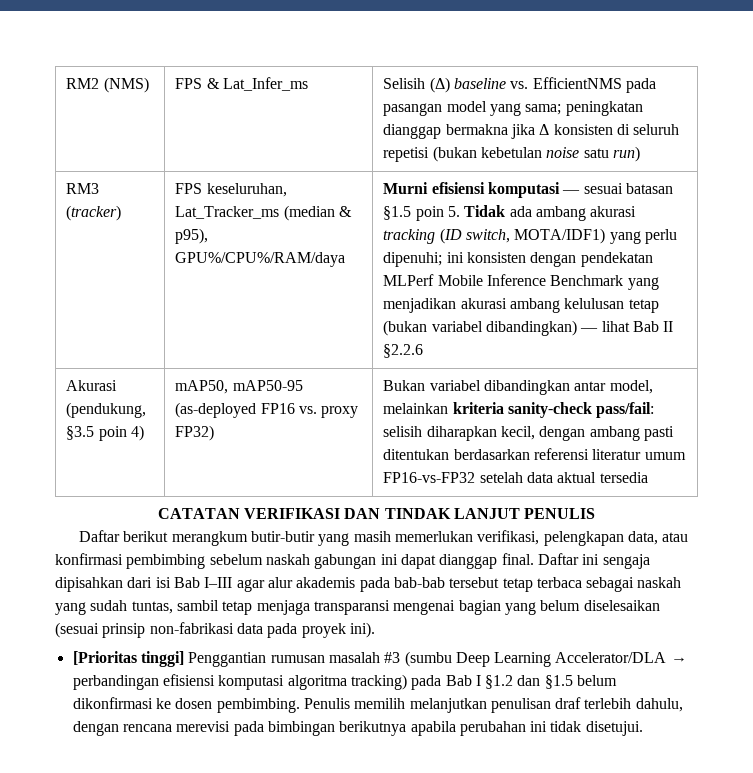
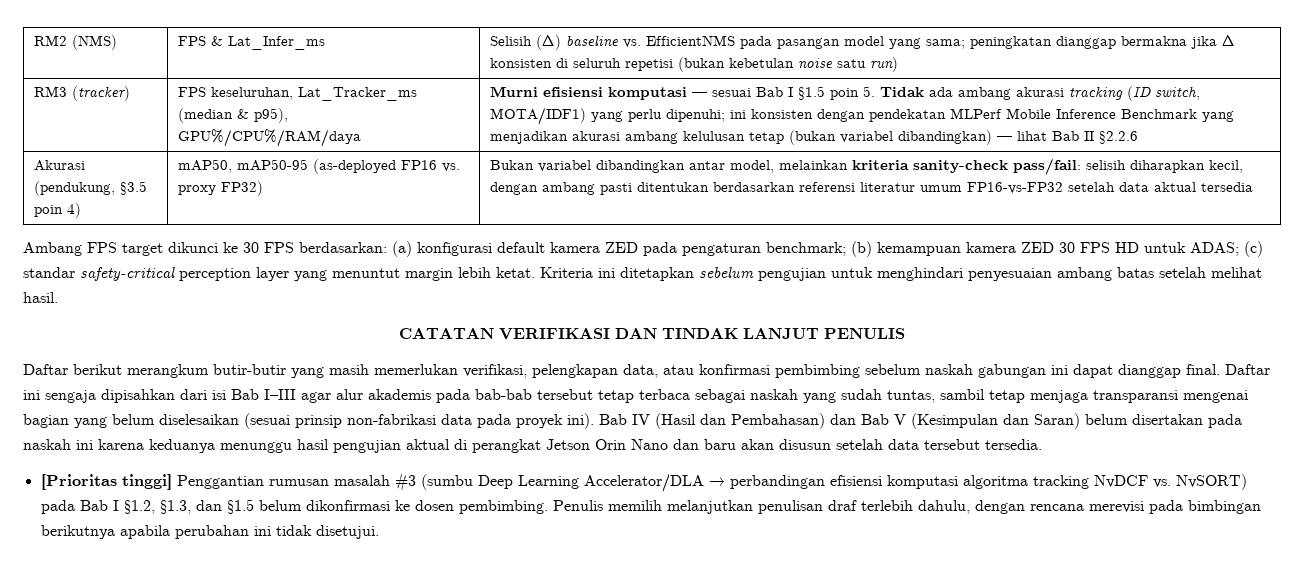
- Murni efisiensi komputasi — sesuai batasan §1.5 poin 5. Tidak ada ambang akurasi tracking (ID switch, MOTA/IDF1) yang perlu dipenuhi; ini konsisten dengan pendekatan MLPerf Mobile Inference Benchmark yang menjadikan akurasi ambang kelulusan tetap (bukan variabel dibandingkan) — lihat Bab II §2.2.6
+ Murni efisiensi komputasi — sesuai Bab I §1.5 poin 5. Tidak ada ambang akurasi tracking (ID switch, MOTA/IDF1) yang perlu dipenuhi; ini konsisten dengan pendekatan MLPerf Mobile Inference Benchmark yang menjadikan akurasi ambang kelulusan tetap (bukan variabel dibandingkan) — lihat Bab II §2.2.6
+ Ambang FPS target dikunci ke 30 FPS berdasarkan: (a) konfigurasi default kamera ZED pada pengaturan benchmark; (b) kemampuan kamera ZED 30 FPS HD untuk ADAS; (c) standar safety-critical perception layer yang menuntut margin lebih ketat. Kriteria ini ditetapkan sebelum pengujian untuk menghindari penyesuaian ambang batas setelah melihat hasil.
+ Bab IV (Hasil dan Pembahasan) dan Bab V (Kesimpulan dan Saran) belum disertakan pada naskah ini karena keduanya menunggu hasil pengujian aktual di perangkat Jetson Orin Nano dan baru akan disusun setelah data tersebut tersedia.
- [Prioritas tinggi] Penggantian rumusan masalah #3 (sumbu Deep Learning Accelerator/DLA → perbandingan efisiensi komputasi algoritma tracking) pada Bab I §1.2 dan §1.5 belum dikonfirmasi ke dosen pembimbing.
+ [Prioritas tinggi] Penggantian rumusan masalah #3 (sumbu Deep Learning Accelerator/DLA → perbandingan efisiensi komputasi algoritma tracking NvDCF vs. NvSORT) pada Bab I §1.2, §1.3, dan §1.5 belum dikonfirmasi ke dosen pembimbing.

